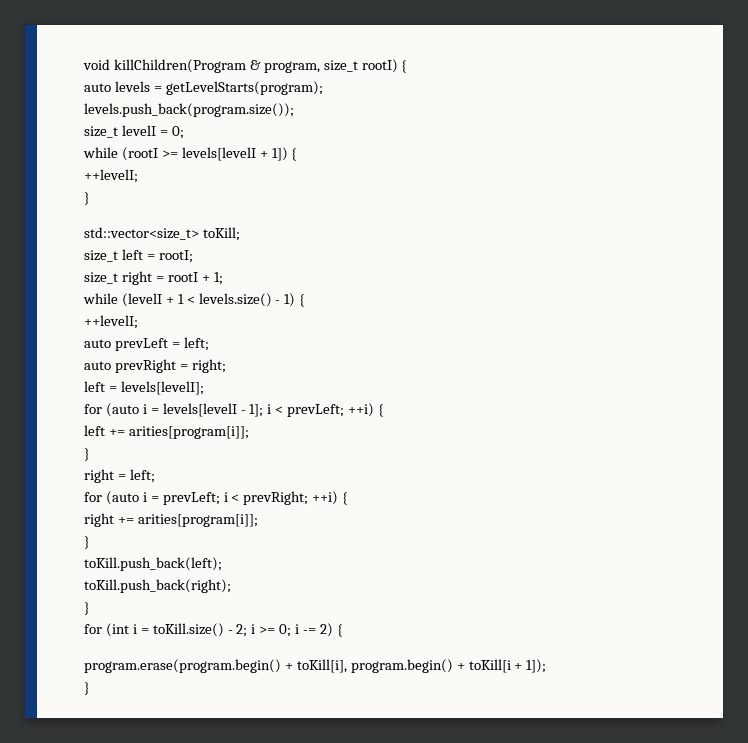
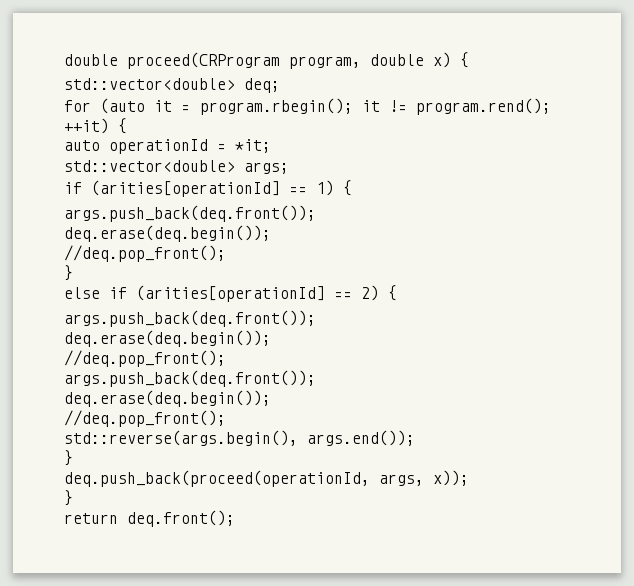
- void killChildren(Program & program, size_t rootI) {
- auto levels = getLevelStarts(program);
- levels.push_back(program.size());
- size_t levelI = 0;
- while (rootI >= levels[levelI + 1]) {
- ++levelI;
+ double proceed(CRProgram program, double x) {
+ std::vector<double> deq;
+ for (auto it = program.rbegin(); it != program.rend(); ++it) {
+ auto operationId = *it;
+ std::vector<double> args;
+ if (arities[operationId] == 1) {
+ args.push_back(deq.front());
+ deq.erase(deq.begin());
+ //deq.pop_front();
  }
- std::vector<size_t> toKill;
- size_t left = rootI;
- size_t right = rootI + 1;
- while (levelI + 1 < levels.size() - 1) {
- ++levelI;
- auto prevLeft = left;
- auto prevRight = right;
- left = levels[levelI];
- for (auto i = levels[levelI - 1]; i < prevLeft; ++i) {
- left += arities[program[i]];
+ else if (arities[operationId] == 2) {
+ args.push_back(deq.front());
+ deq.erase(deq.begin());
+ //deq.pop_front();
+ args.push_back(deq.front());
+ deq.erase(deq.begin());
+ //deq.pop_front();
+ std::reverse(args.begin(), args.end());
  }
- right = left;
- for (auto i = prevLeft; i < prevRight; ++i) {
- right += arities[program[i]];
+ deq.push_back(proceed(operationId, args, x));
  }
- toKill.push_back(left);
- toKill.push_back(right);
- }
- for (int i = toKill.size() - 2; i >= 0; i -= 2) {
- program.erase(program.begin() + toKill[i], program.begin() + toKill[i + 1]);
- }
+ return deq.front();

